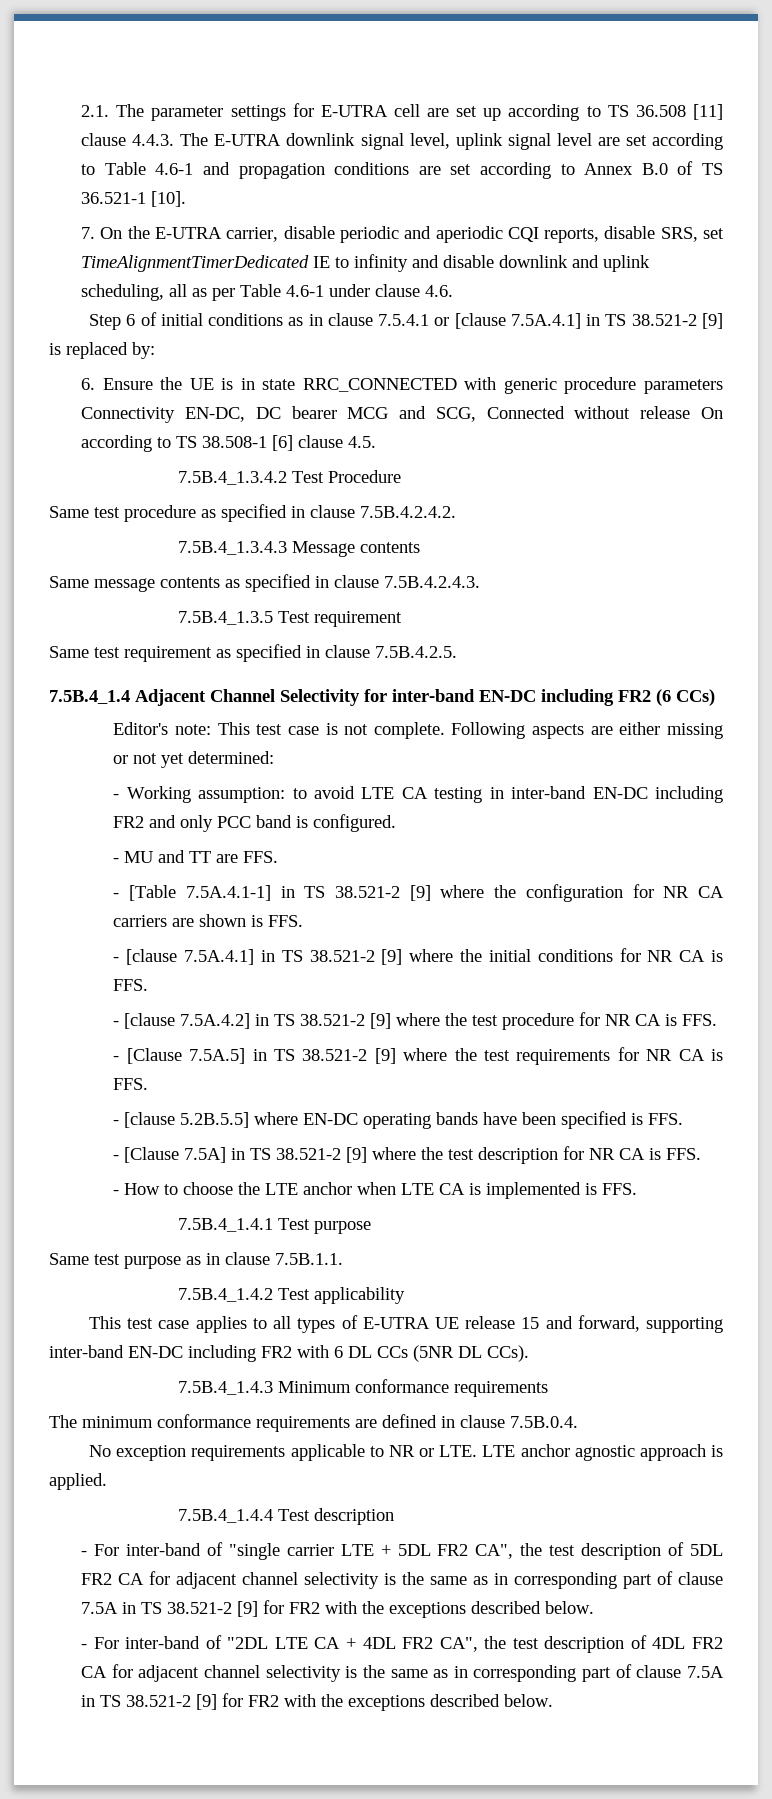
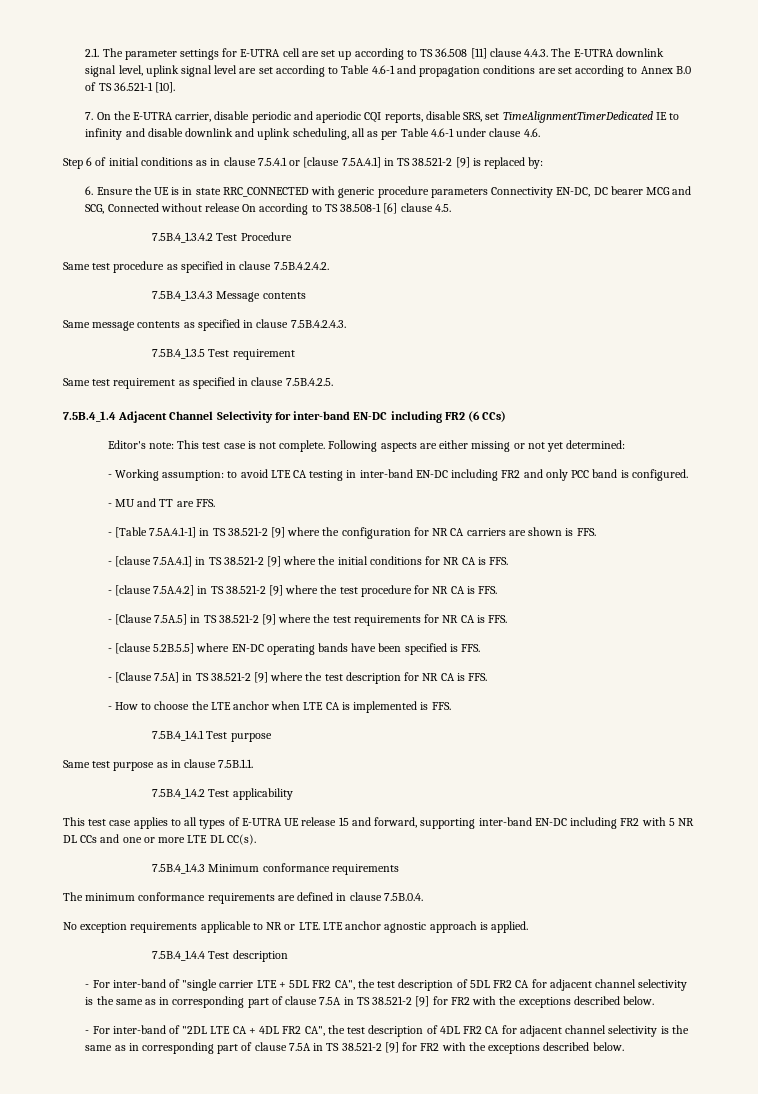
- This test case applies to all types of E-UTRA UE release 15 and forward, supporting inter-band EN-DC including FR2 with 6 DL CCs (5NR DL CCs).
+ This test case applies to all types of E-UTRA UE release 15 and forward, supporting inter-band EN-DC including FR2 with 5 NR DL CCs and one or more LTE DL CC(s).

